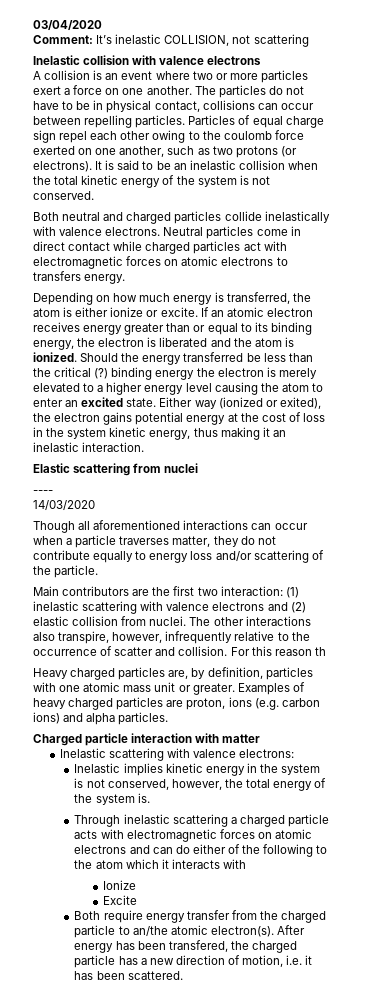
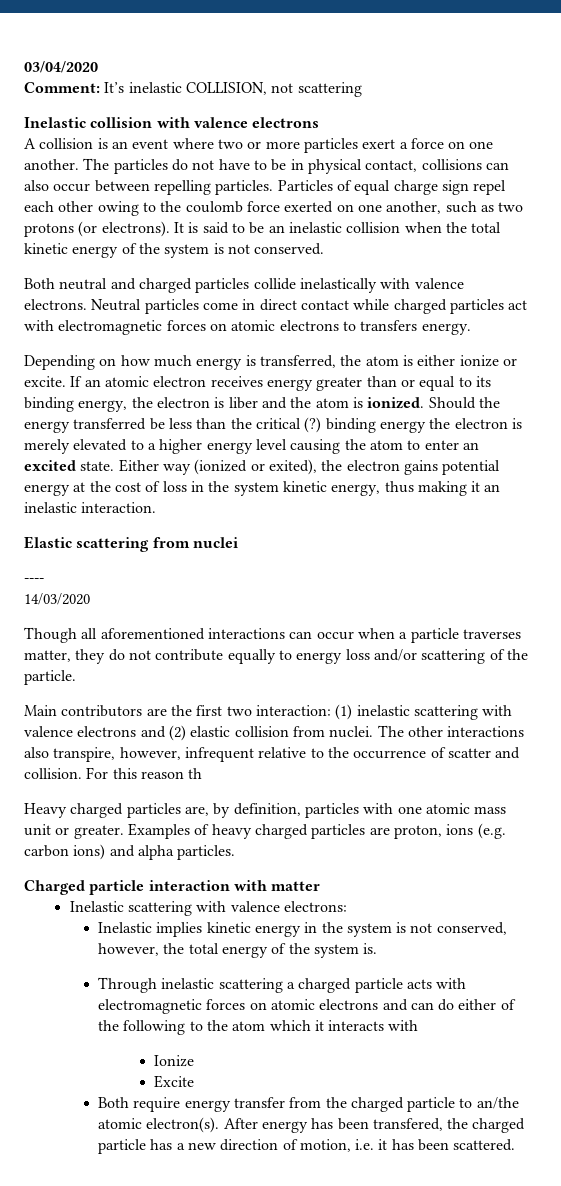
- The particles do not have to be in physical contact, collisions can occur between repelling particles.
+ The particles do not have to be in physical contact, collisions can also occur between repelling particles.
- If an atomic electron receives energy greater than or equal to its binding energy, the electron is liberated and the atom is ionized.
+ If an atomic electron receives energy greater than or equal to its binding energy, the electron is liber and the atom is ionized.
- The other interactions also transpire, however, infrequently relative to the occurrence of scatter and collision.
+ The other interactions also transpire, however, infrequent relative to the occurrence of scatter and collision.

